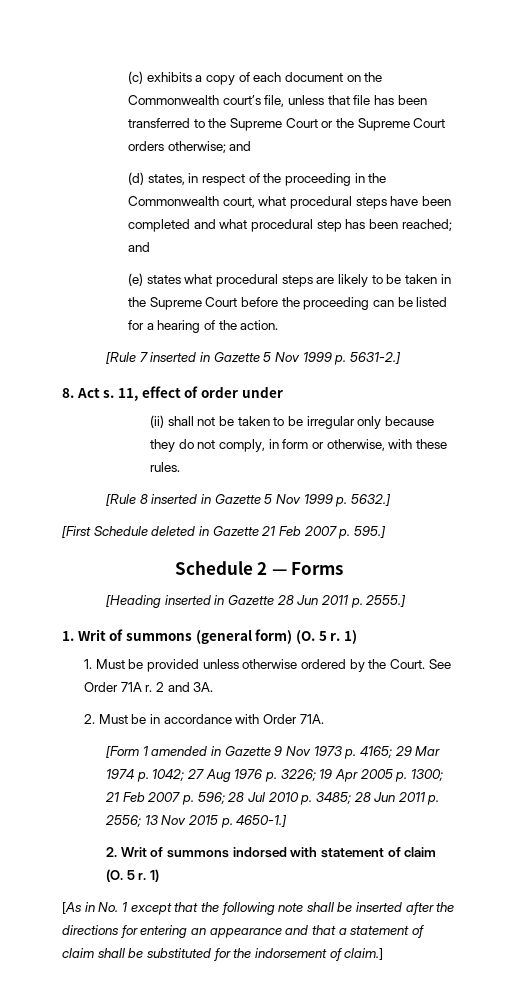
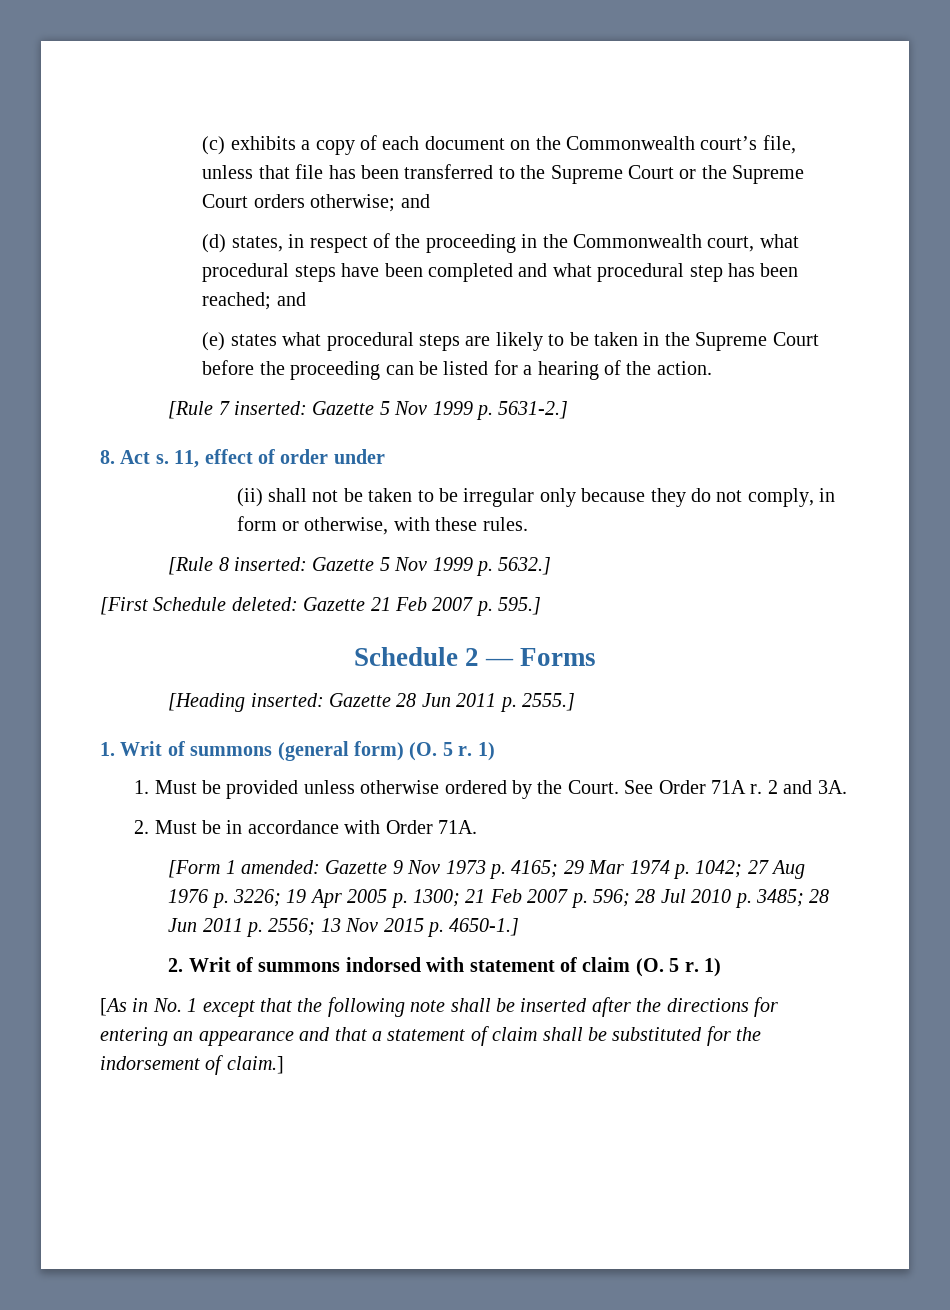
- [Rule 7 inserted in Gazette 5 Nov 1999 p. 5631-2.]
+ [Rule 7 inserted: Gazette 5 Nov 1999 p. 5631-2.]
- [Rule 8 inserted in Gazette 5 Nov 1999 p. 5632.]
+ [Rule 8 inserted: Gazette 5 Nov 1999 p. 5632.]
- [First Schedule deleted in Gazette 21 Feb 2007 p. 595.]
+ [First Schedule deleted: Gazette 21 Feb 2007 p. 595.]
- [Heading inserted in Gazette 28 Jun 2011 p. 2555.]
+ [Heading inserted: Gazette 28 Jun 2011 p. 2555.]
- [Form 1 amended in Gazette 9 Nov 1973 p. 4165; 29 Mar 1974 p. 1042; 27 Aug 1976 p. 3226; 19 Apr 2005 p. 1300; 21 Feb 2007 p. 596; 28 Jul 2010 p. 3485; 28 Jun 2011 p. 2556; 13 Nov 2015 p. 4650-1.]
+ [Form 1 amended: Gazette 9 Nov 1973 p. 4165; 29 Mar 1974 p. 1042; 27 Aug 1976 p. 3226; 19 Apr 2005 p. 1300; 21 Feb 2007 p. 596; 28 Jul 2010 p. 3485; 28 Jun 2011 p. 2556; 13 Nov 2015 p. 4650-1.]

